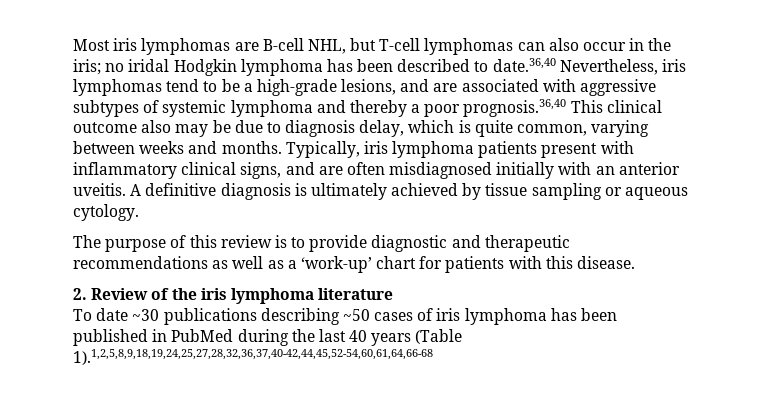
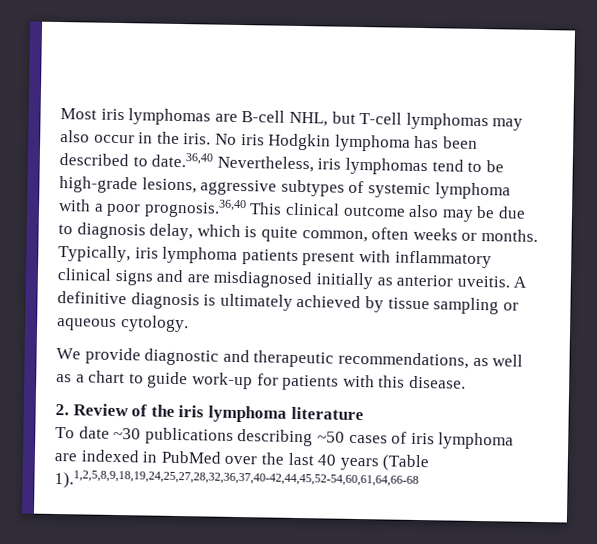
- Most iris lymphomas are B-cell NHL, but T-cell lymphomas can also occur in the iris; no iridal Hodgkin lymphoma has been described to date.36,40 Nevertheless, iris lymphomas tend to be a high-grade lesions, and are associated with aggressive subtypes of systemic lymphoma and thereby a poor prognosis.36,40 This clinical outcome also may be due to diagnosis delay, which is quite common, varying between weeks and months.
+ Most iris lymphomas are B-cell NHL, but T-cell lymphomas may also occur in the iris. No iris Hodgkin lymphoma has been described to date.36,40 Nevertheless, iris lymphomas tend to be high-grade lesions, aggressive subtypes of systemic lymphoma with a poor prognosis.36,40 This clinical outcome also may be due to diagnosis delay, which is quite common, often weeks or months.
- Typically, iris lymphoma patients present with inflammatory clinical signs, and are often misdiagnosed initially with an anterior uveitis.
+ Typically, iris lymphoma patients present with inflammatory clinical signs and are misdiagnosed initially as anterior uveitis.
- The purpose of this review is to provide diagnostic and therapeutic recommendations as well as a ‘work-up’ chart for patients with this disease.
+ We provide diagnostic and therapeutic recommendations, as well as a chart to guide work-up for patients with this disease.
- To date ~30 publications describing ~50 cases of iris lymphoma has been published in PubMed during the last 40 years (Table 1).1,2,5,8,9,18,19,24,25,27,28,32,36,37,40-42,44,45,52-54,60,61,64,66-68
+ To date ~30 publications describing ~50 cases of iris lymphoma are indexed in PubMed over the last 40 years (Table 1).1,2,5,8,9,18,19,24,25,27,28,32,36,37,40-42,44,45,52-54,60,61,64,66-68

